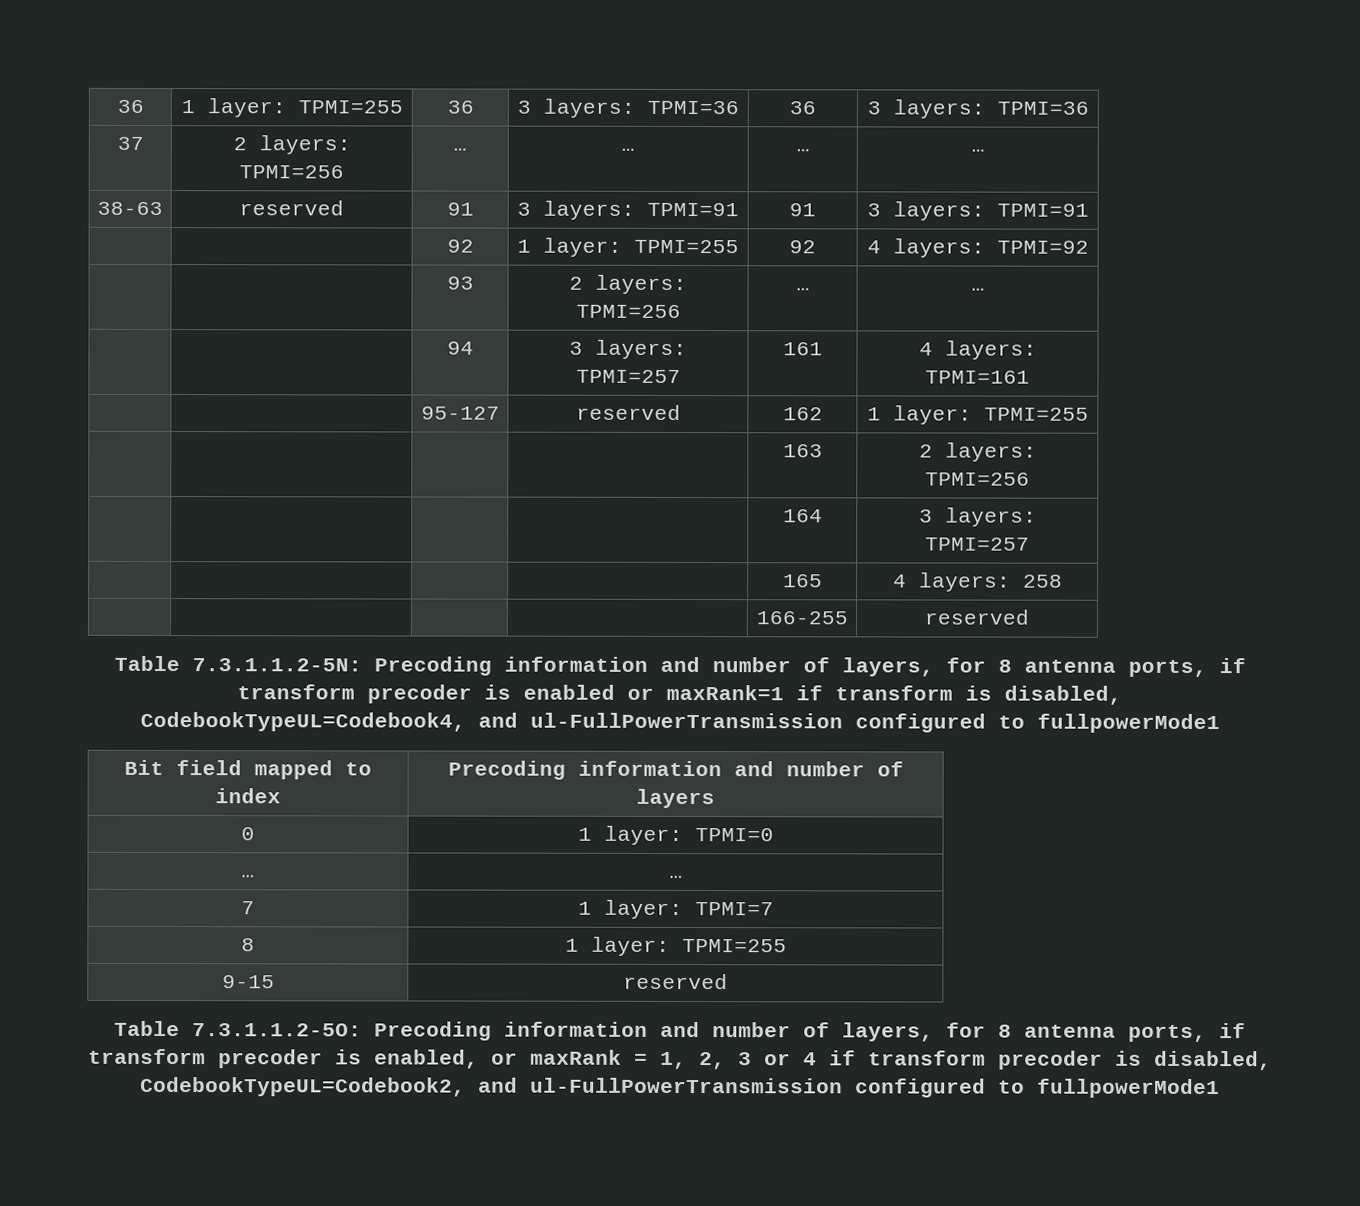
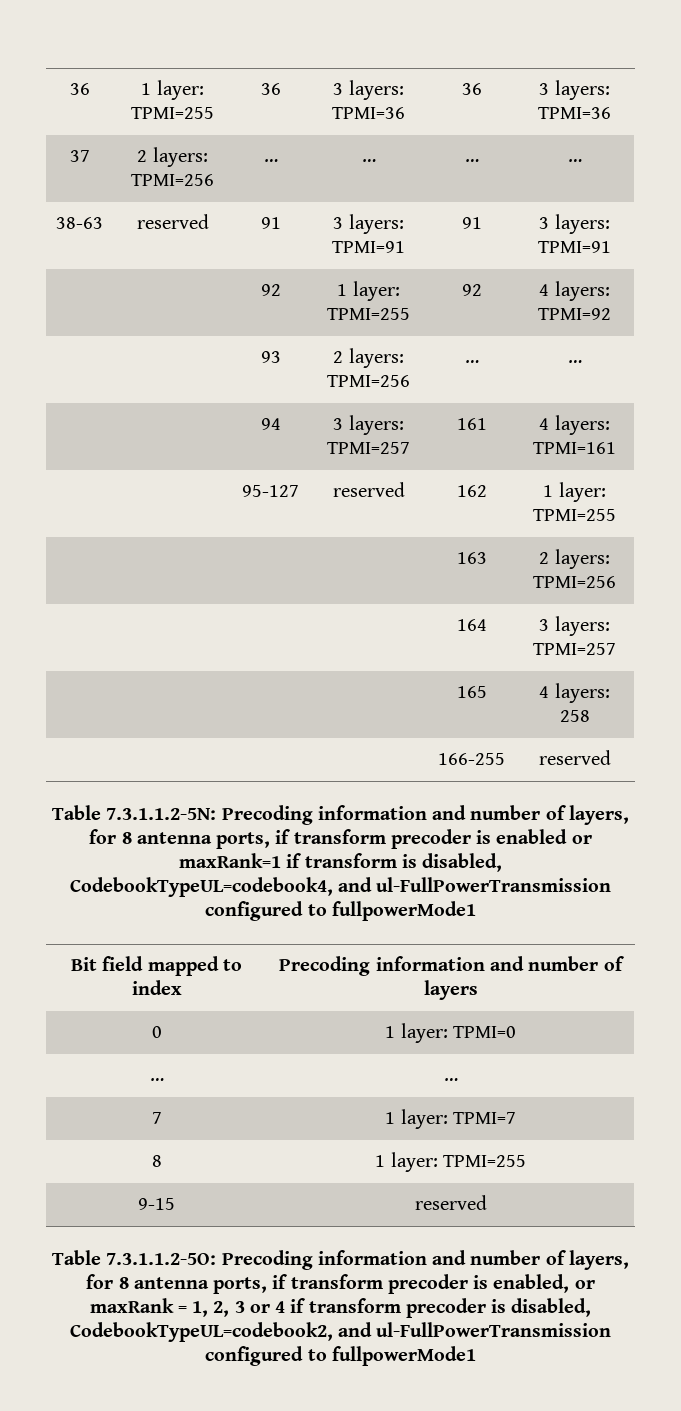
- Table 7.3.1.1.2-5N: Precoding information and number of layers, for 8 antenna ports, if transform precoder is enabled or maxRank=1 if transform is disabled, CodebookTypeUL=Codebook4, and ul-FullPowerTransmission configured to fullpowerMode1
+ Table 7.3.1.1.2-5N: Precoding information and number of layers, for 8 antenna ports, if transform precoder is enabled or maxRank=1 if transform is disabled, CodebookTypeUL=codebook4, and ul-FullPowerTransmission configured to fullpowerMode1
- Table 7.3.1.1.2-5O: Precoding information and number of layers, for 8 antenna ports, if transform precoder is enabled, or maxRank = 1, 2, 3 or 4 if transform precoder is disabled, CodebookTypeUL=Codebook2, and ul-FullPowerTransmission configured to fullpowerMode1
+ Table 7.3.1.1.2-5O: Precoding information and number of layers, for 8 antenna ports, if transform precoder is enabled, or maxRank = 1, 2, 3 or 4 if transform precoder is disabled, CodebookTypeUL=codebook2, and ul-FullPowerTransmission configured to fullpowerMode1

